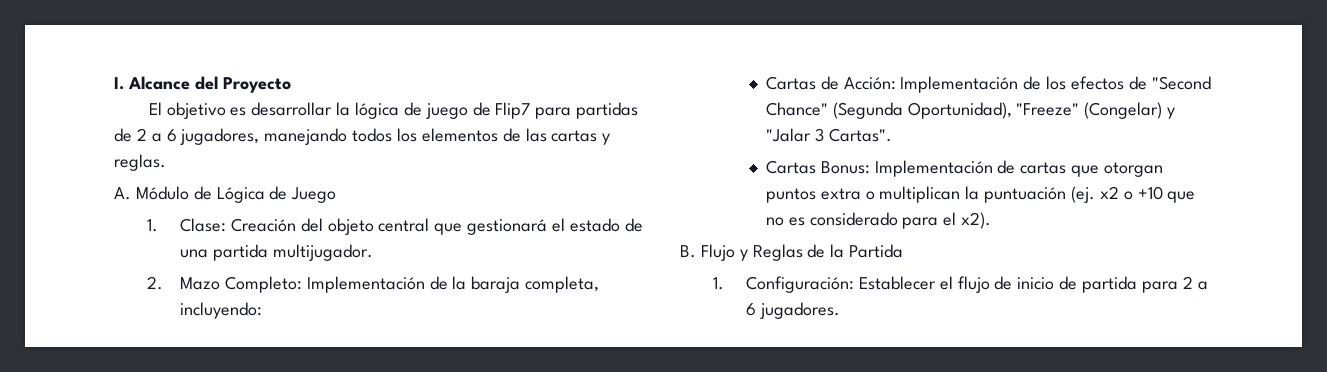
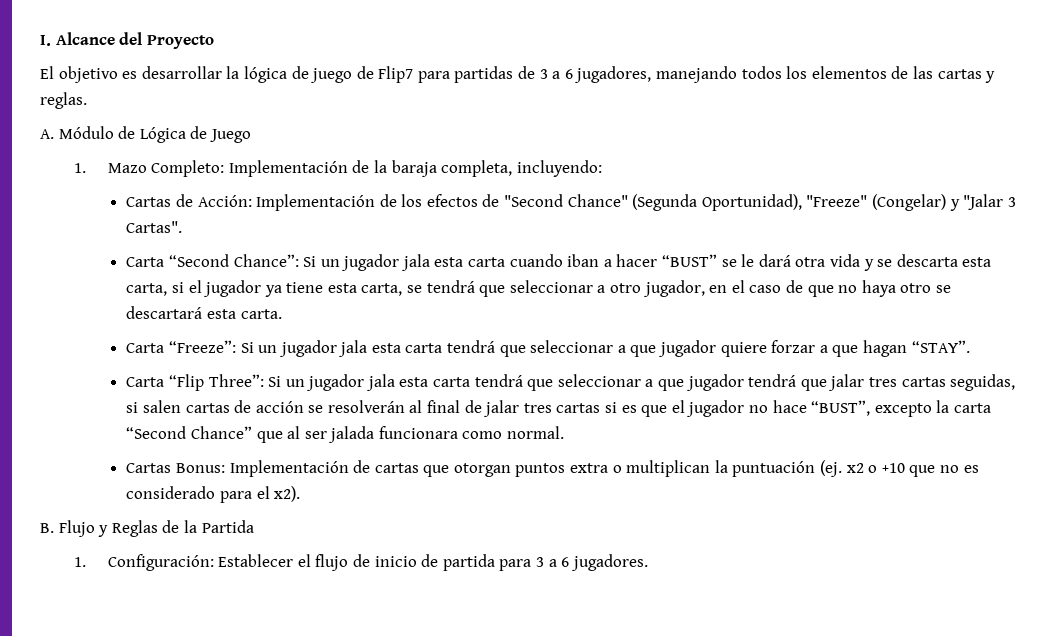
- El objetivo es desarrollar la lógica de juego de Flip7 para partidas de 2 a 6 jugadores, manejando todos los elementos de las cartas y reglas.
+ El objetivo es desarrollar la lógica de juego de Flip7 para partidas de 3 a 6 jugadores, manejando todos los elementos de las cartas y reglas.
- 1. Clase: Creación del objeto central que gestionará el estado de una partida multijugador.
- 2. Mazo Completo: Implementación de la baraja completa, incluyendo:
+ 1. Mazo Completo: Implementación de la baraja completa, incluyendo:
+ Carta “Second Chance”: Si un jugador jala esta carta cuando iban a hacer “BUST” se le dará otra vida y se descarta esta carta, si el jugador ya tiene esta carta, se tendrá que seleccionar a otro jugador, en el caso de que no haya otro se descartará esta carta.
+ Carta “Freeze”: Si un jugador jala esta carta tendrá que seleccionar a que jugador quiere forzar a que hagan “STAY”.
+ Carta “Flip Three”: Si un jugador jala esta carta tendrá que seleccionar a que jugador tendrá que jalar tres cartas seguidas, si salen cartas de acción se resolverán al final de jalar tres cartas si es que el jugador no hace “BUST”, excepto la carta “Second Chance” que al ser jalada funcionara como normal.
- 1. Configuración: Establecer el flujo de inicio de partida para 2 a 6 jugadores.
+ 1. Configuración: Establecer el flujo de inicio de partida para 3 a 6 jugadores.

